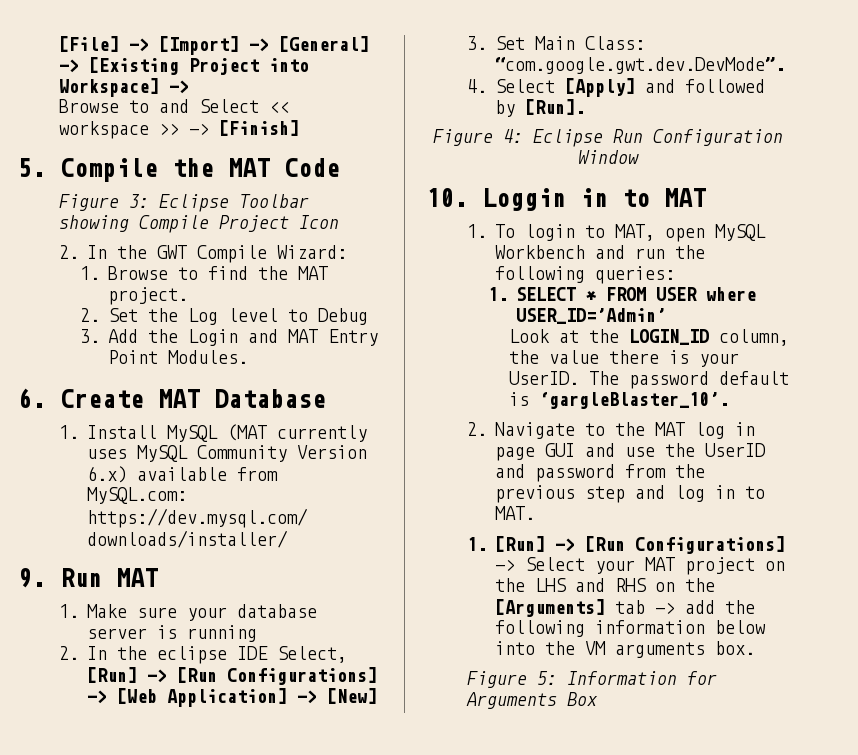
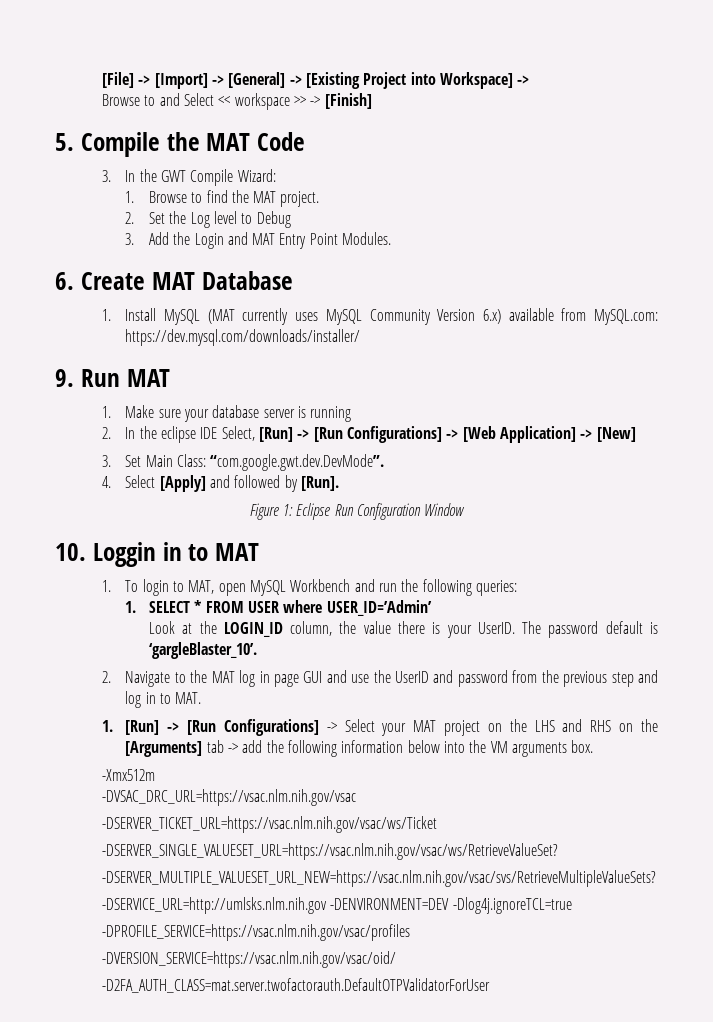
- Figure 3: Eclipse Toolbar showing Compile Project Icon
- 2. In the GWT Compile Wizard:
+ 3. In the GWT Compile Wizard:
- Figure 4: Eclipse Run Configuration Window
+ Figure 1: Eclipse Run Configuration Window
- Figure 5: Information for Arguments Box
+ -Xmx512m
+ -DVSAC_DRC_URL=https://vsac.nlm.nih.gov/vsac
+ -DSERVER_TICKET_URL=https://vsac.nlm.nih.gov/vsac/ws/Ticket
+ -DSERVER_SINGLE_VALUESET_URL=https://vsac.nlm.nih.gov/vsac/ws/RetrieveValueSet?
+ -DSERVER_MULTIPLE_VALUESET_URL_NEW=https://vsac.nlm.nih.gov/vsac/svs/RetrieveMultipleValueSets?
+ -DSERVICE_URL=http://umlsks.nlm.nih.gov -DENVIRONMENT=DEV -Dlog4j.ignoreTCL=true
+ -DPROFILE_SERVICE=https://vsac.nlm.nih.gov/vsac/profiles
+ -DVERSION_SERVICE=https://vsac.nlm.nih.gov/vsac/oid/
+ -D2FA_AUTH_CLASS=mat.server.twofactorauth.DefaultOTPValidatorForUser

